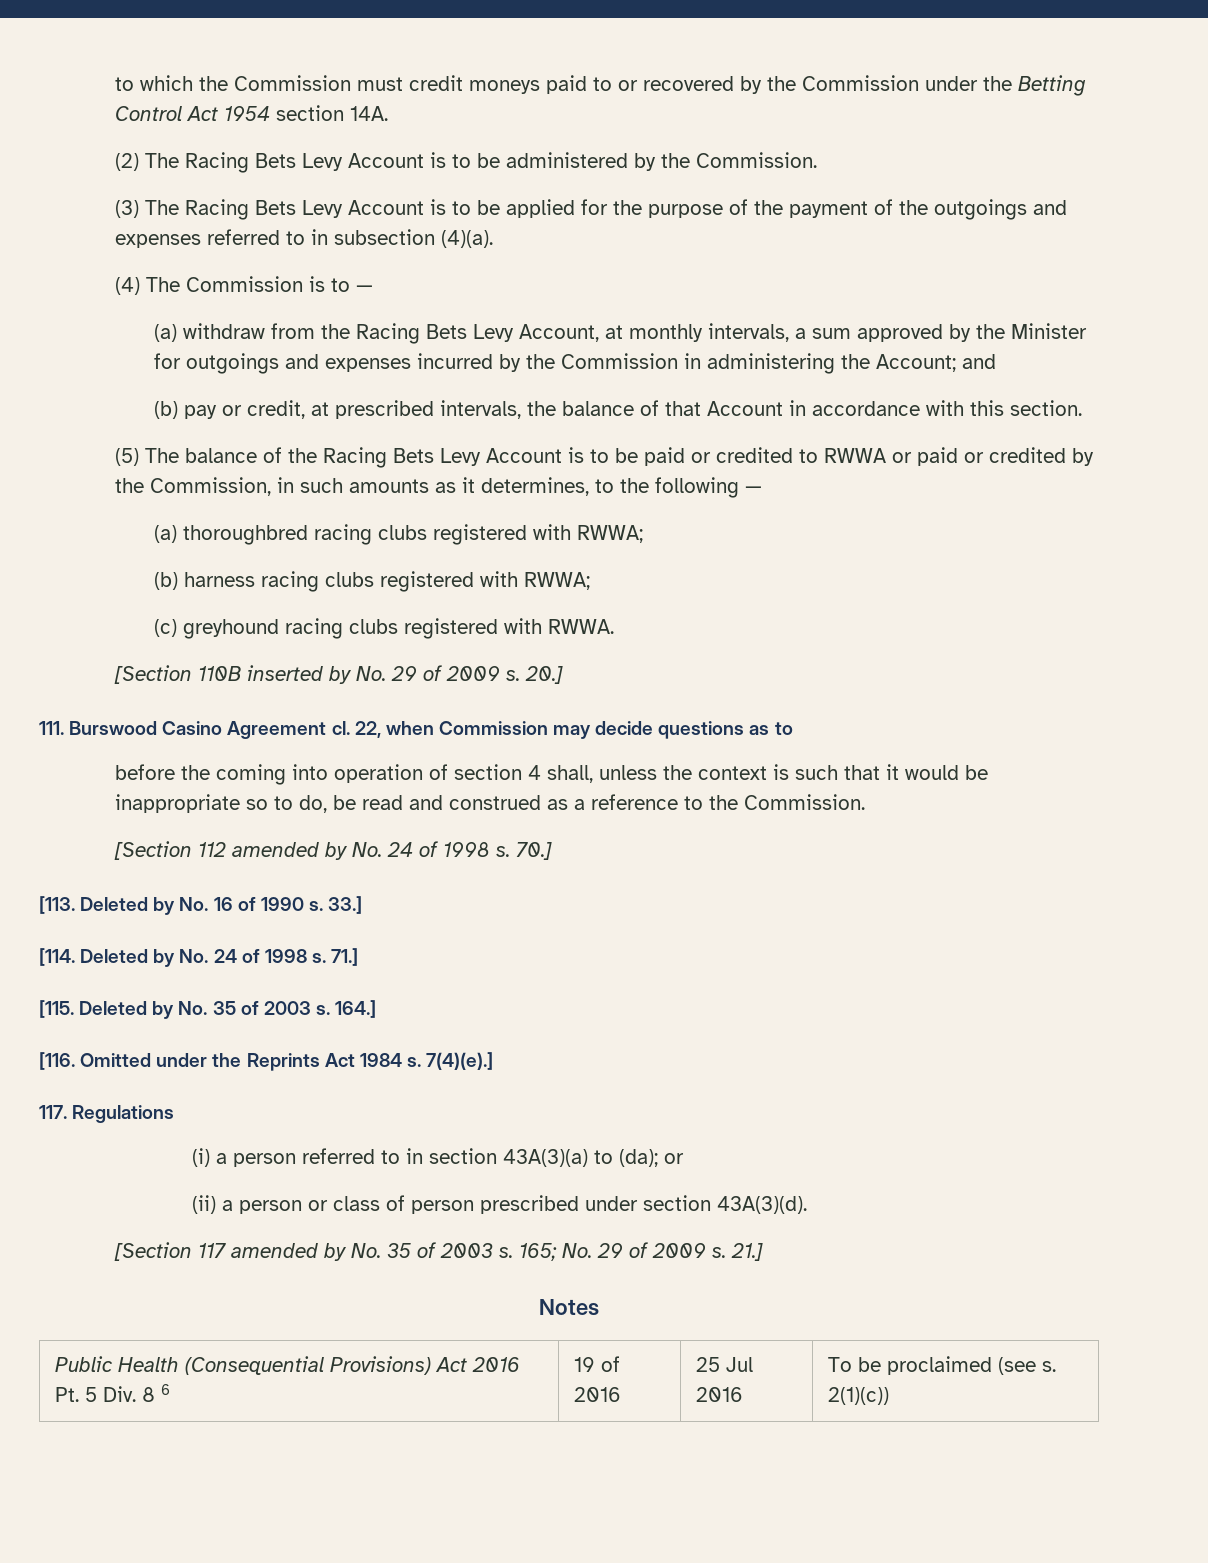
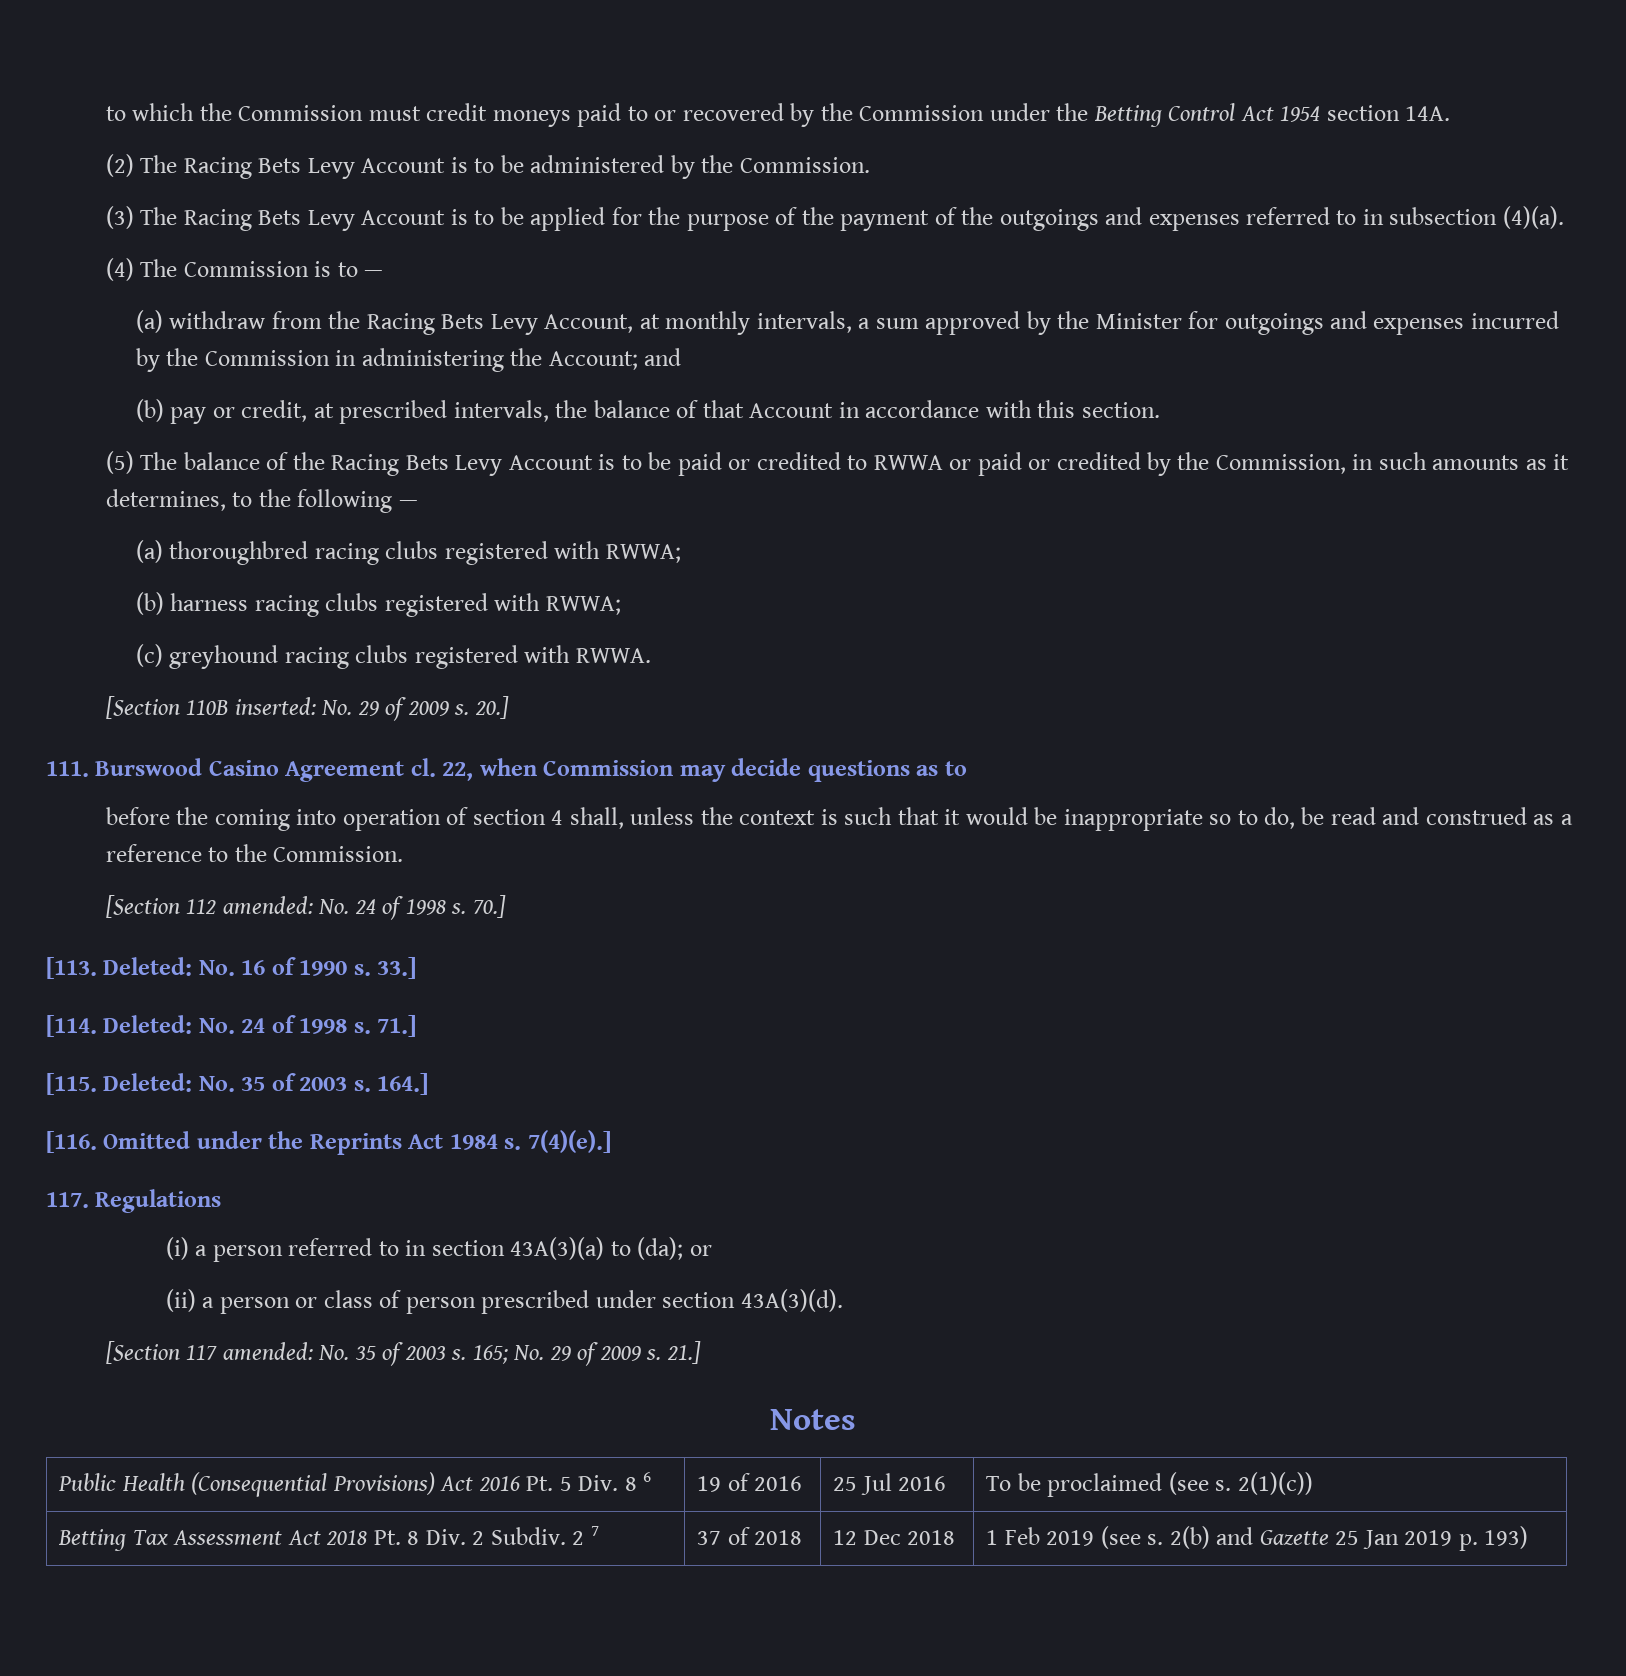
- [Section 110B inserted by No. 29 of 2009 s.
+ [Section 110B inserted: No. 29 of 2009 s.
- [Section 112 amended by No. 24 of 1998 s.
+ [Section 112 amended: No. 24 of 1998 s.
- [113. Deleted by No. 16 of 1990 s.
+ [113. Deleted: No. 16 of 1990 s.
- [114. Deleted by No. 24 of 1998 s.
+ [114. Deleted: No. 24 of 1998 s.
- [115. Deleted by No. 35 of 2003 s.
+ [115. Deleted: No. 35 of 2003 s.
- [Section 117 amended by No. 35 of 2003 s.
+ [Section 117 amended: No. 35 of 2003 s.
+ Betting Tax Assessment Act 2018 Pt. 8 Div. 2 Subdiv. 2 7 | 37 of 2018 | 12 Dec 2018 | 1 Feb 2019 (see s. 2(b) and Gazette 25 Jan 2019 p. 193)

